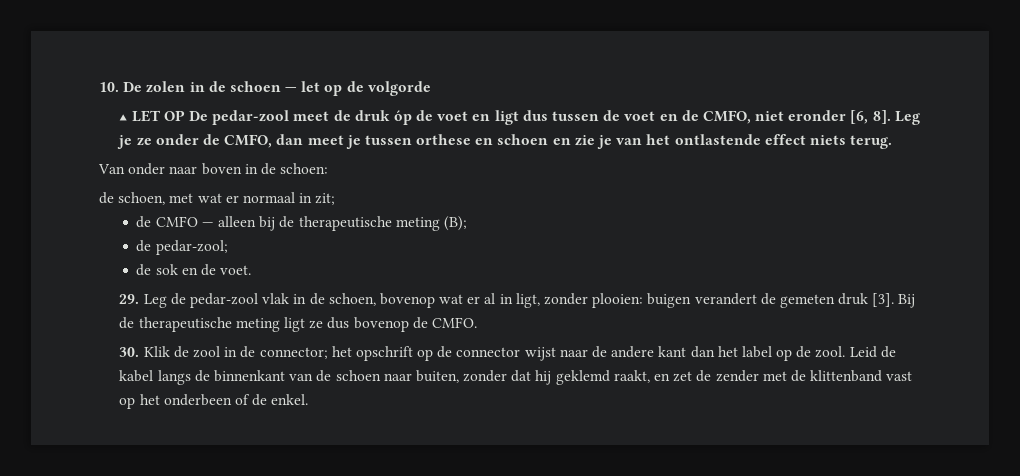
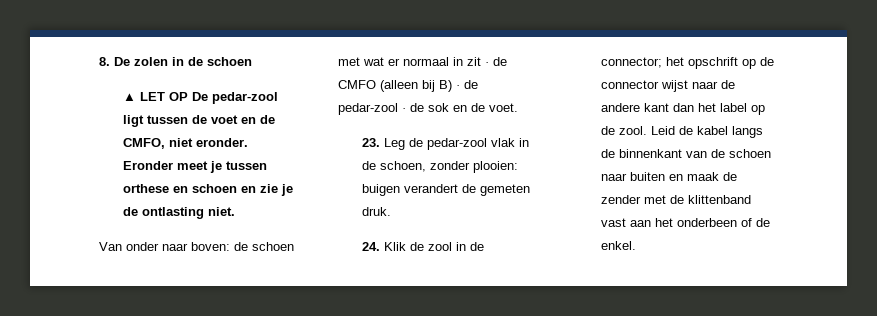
- 10. De zolen in de schoen — let op de volgorde
+ 8. De zolen in de schoen
- ▲ LET OP De pedar-zool meet de druk óp de voet en ligt dus tussen de voet en de CMFO, niet eronder [6, 8]. Leg je ze onder de CMFO, dan meet je tussen orthese en schoen en zie je van het ontlastende effect niets terug.
- Van onder naar boven in de schoen:
- de schoen, met wat er normaal in zit;
- de CMFO — alleen bij de therapeutische meting (B);
- de pedar-zool;
- de sok en de voet.
+ ▲ LET OP De pedar-zool ligt tussen de voet en de CMFO, niet eronder. Eronder meet je tussen orthese en schoen en zie je de ontlasting niet.
+ Van onder naar boven: de schoen met wat er normaal in zit · de CMFO (alleen bij B) · de pedar-zool · de sok en de voet.
- 29. Leg de pedar-zool vlak in de schoen, bovenop wat er al in ligt, zonder plooien: buigen verandert de gemeten druk [3]. Bij de therapeutische meting ligt ze dus bovenop de CMFO.
- 30. Klik de zool in de connector; het opschrift op de connector wijst naar de andere kant dan het label op de zool.
+ 23. Leg de pedar-zool vlak in de schoen, zonder plooien: buigen verandert de gemeten druk.
+ 24. Klik de zool in de connector; het opschrift op de connector wijst naar de andere kant dan het label op de zool.
- Leid de kabel langs de binnenkant van de schoen naar buiten, zonder dat hij geklemd raakt, en zet de zender met de klittenband vast op het onderbeen of de enkel.
+ Leid de kabel langs de binnenkant van de schoen naar buiten en maak de zender met de klittenband vast aan het onderbeen of de enkel.

